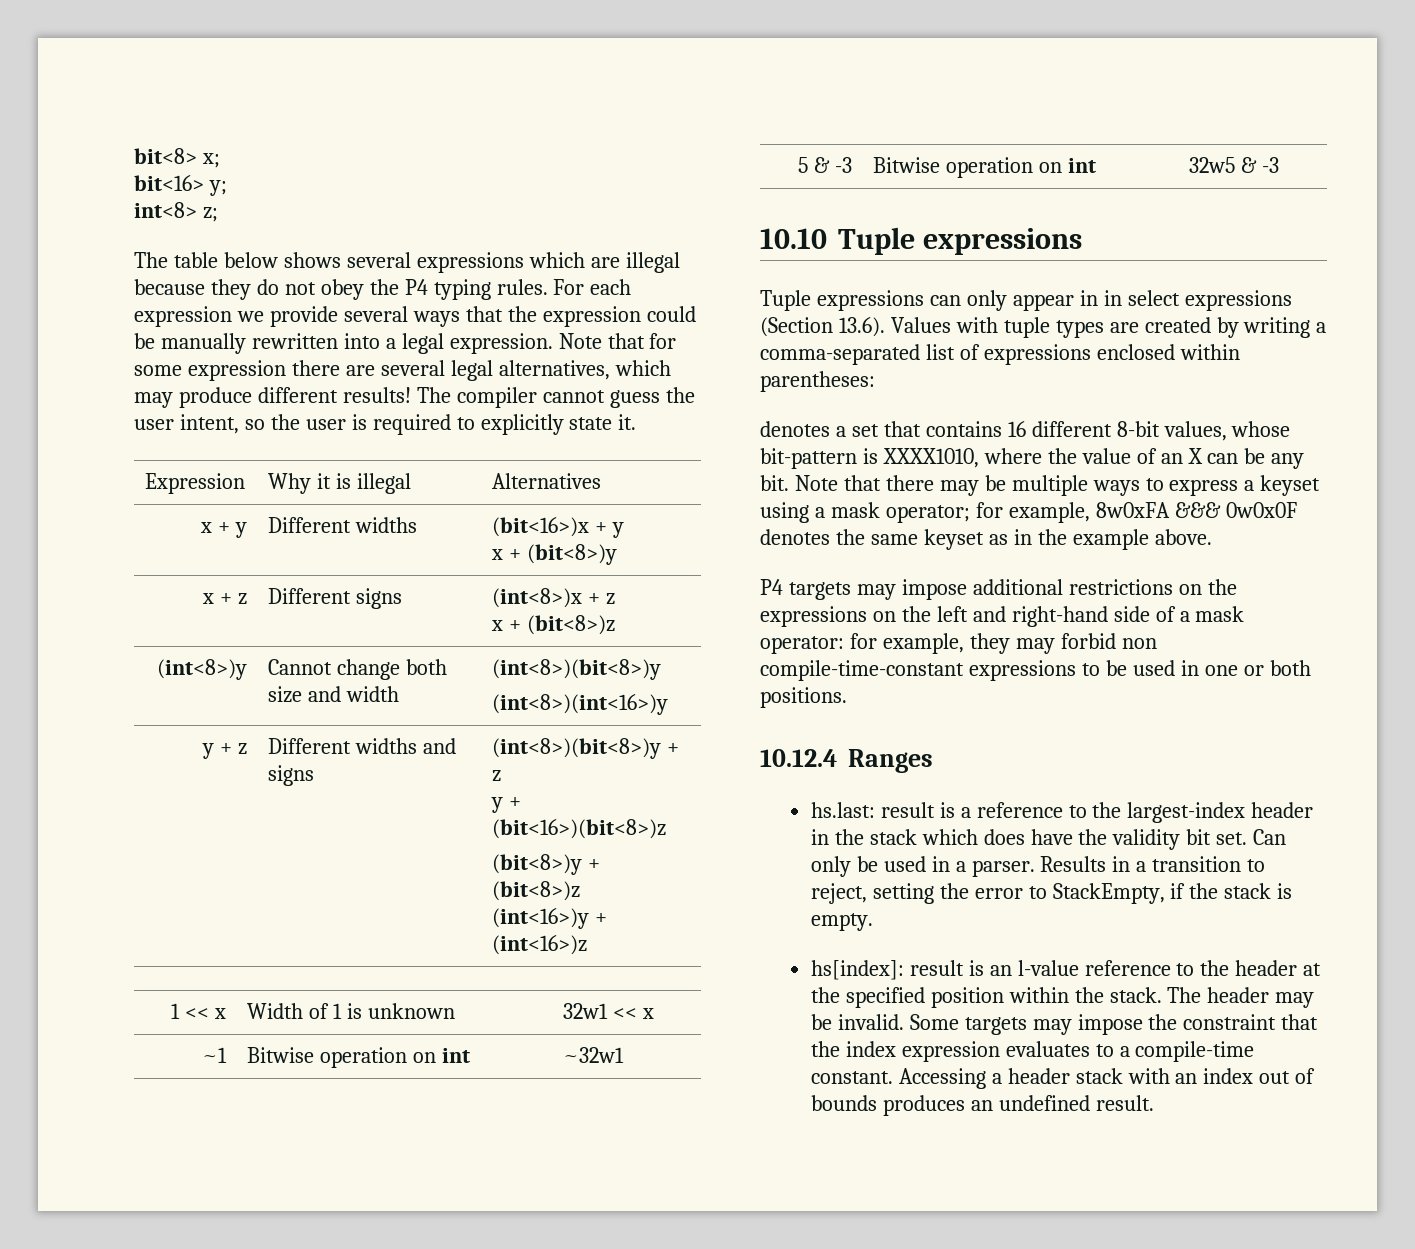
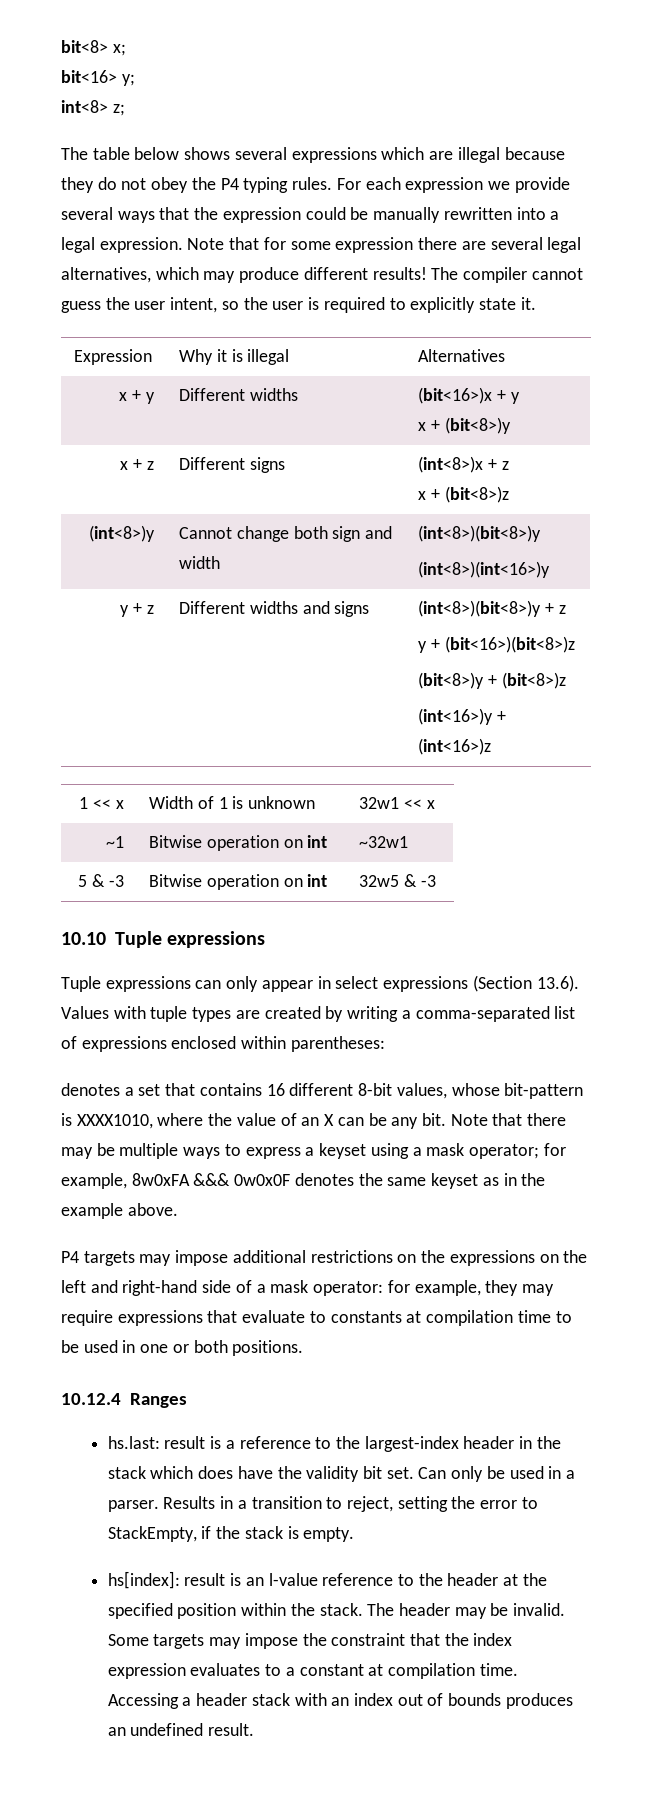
- (int<8>)y | Cannot change both size and width | (int<8>)(bit<8>)y
+ (int<8>)y | Cannot change both sign and width | (int<8>)(bit<8>)y
- Tuple expressions can only appear in in select expressions (Section 13.6). Values with tuple types are created by writing a comma-separated list of expressions enclosed within parentheses:
+ Tuple expressions can only appear in select expressions (Section 13.6). Values with tuple types are created by writing a comma-separated list of expressions enclosed within parentheses:
- P4 targets may impose additional restrictions on the expressions on the left and right-hand side of a mask operator: for example, they may forbid non compile-time-constant expressions to be used in one or both positions.
+ P4 targets may impose additional restrictions on the expressions on the left and right-hand side of a mask operator: for example, they may require expressions that evaluate to constants at compilation time to be used in one or both positions.
- Some targets may impose the constraint that the index expression evaluates to a compile-time constant.
+ Some targets may impose the constraint that the index expression evaluates to a constant at compilation time.

